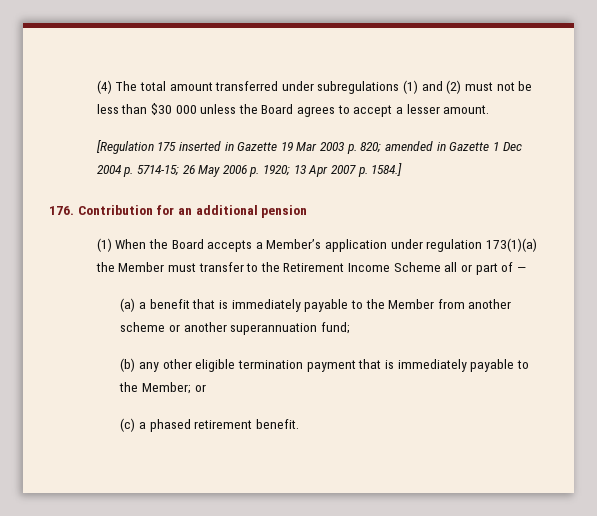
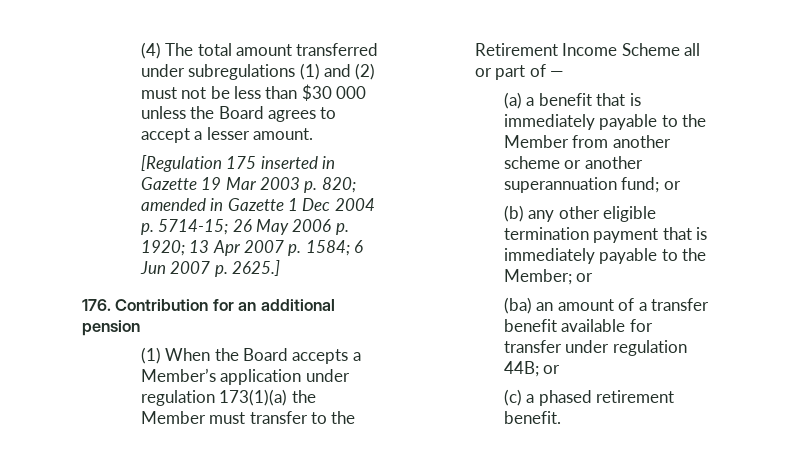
- [Regulation 175 inserted in Gazette 19 Mar 2003 p. 820; amended in Gazette 1 Dec 2004 p. 5714-15; 26 May 2006 p. 1920; 13 Apr 2007 p. 1584.]
+ [Regulation 175 inserted in Gazette 19 Mar 2003 p. 820; amended in Gazette 1 Dec 2004 p. 5714-15; 26 May 2006 p. 1920; 13 Apr 2007 p. 1584; 6 Jun 2007 p. 2625.]
- (a) a benefit that is immediately payable to the Member from another scheme or another superannuation fund;
+ (a) a benefit that is immediately payable to the Member from another scheme or another superannuation fund; or
+ (ba) an amount of a transfer benefit available for transfer under regulation 44B; or

